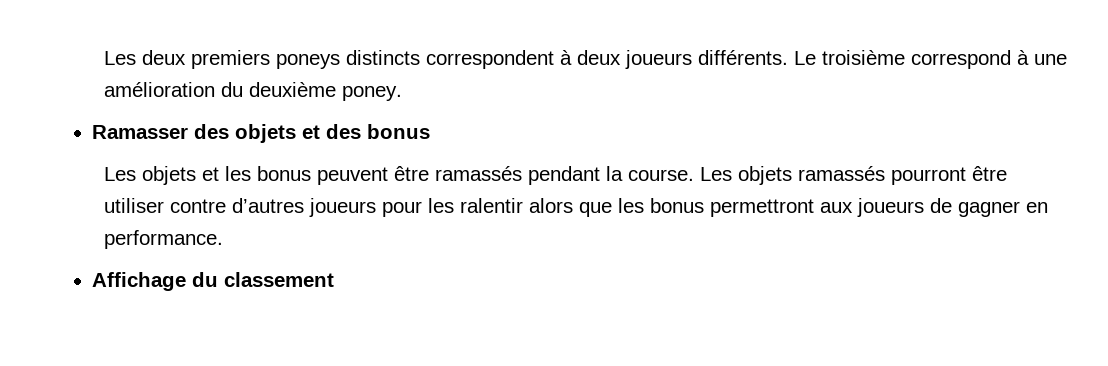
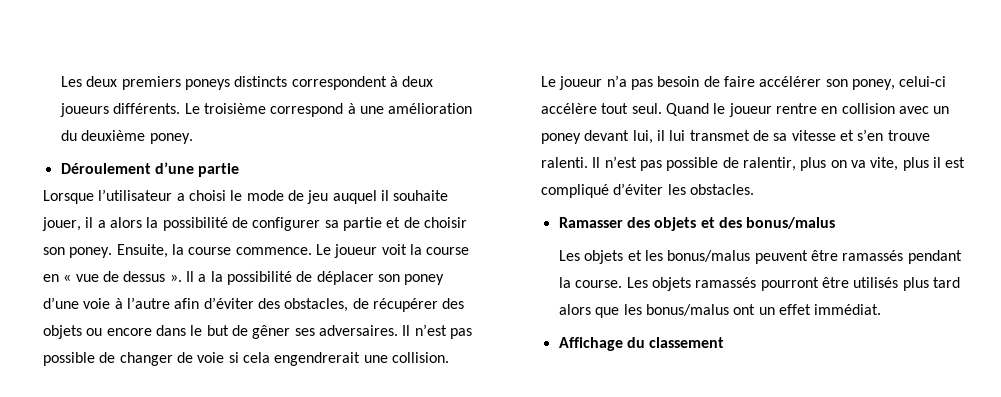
+ Déroulement d’une partie
+ Lorsque l’utilisateur a choisi le mode de jeu auquel il souhaite jouer, il a alors la possibilité de configurer sa partie et de choisir son poney. Ensuite, la course commence. Le joueur voit la course en « vue de dessus ». Il a la possibilité de déplacer son poney d’une voie à l’autre afin d’éviter des obstacles, de récupérer des objets ou encore dans le but de gêner ses adversaires. Il n’est pas possible de changer de voie si cela engendrerait une collision.
+ Le joueur n’a pas besoin de faire accélérer son poney, celui-ci accélère tout seul. Quand le joueur rentre en collision avec un poney devant lui, il lui transmet de sa vitesse et s’en trouve ralenti. Il n’est pas possible de ralentir, plus on va vite, plus il est compliqué d’éviter les obstacles.
- Ramasser des objets et des bonus
+ Ramasser des objets et des bonus/malus
- Les objets et les bonus peuvent être ramassés pendant la course.
+ Les objets et les bonus/malus peuvent être ramassés pendant la course.
- Les objets ramassés pourront être utiliser contre d’autres joueurs pour les ralentir alors que les bonus permettront aux joueurs de gagner en performance.
+ Les objets ramassés pourront être utilisés plus tard alors que les bonus/malus ont un effet immédiat.

